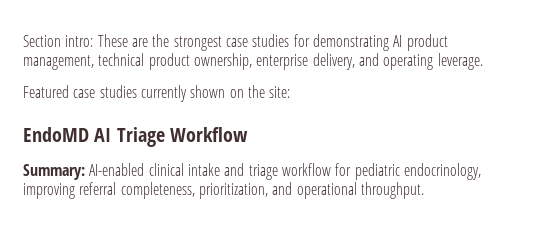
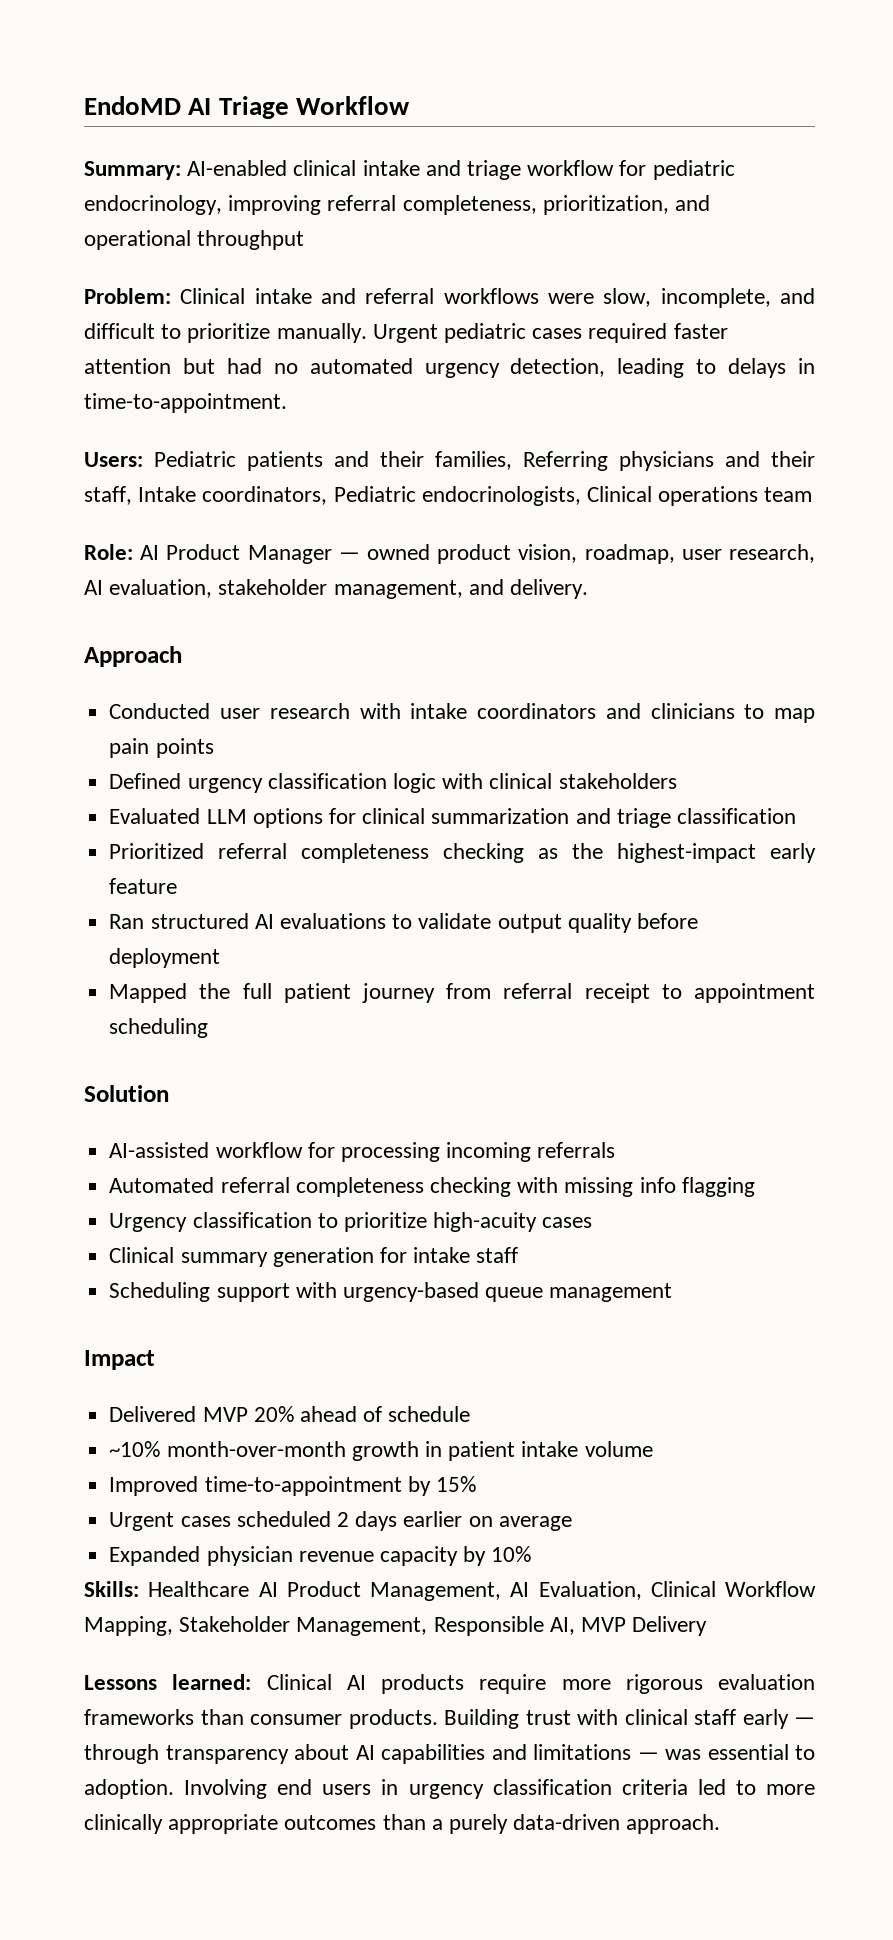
- Section intro: These are the strongest case studies for demonstrating AI product management, technical product ownership, enterprise delivery, and operating leverage.
- Featured case studies currently shown on the site:
- Summary: AI-enabled clinical intake and triage workflow for pediatric endocrinology, improving referral completeness, prioritization, and operational throughput.
+ Summary: AI-enabled clinical intake and triage workflow for pediatric endocrinology, improving referral completeness, prioritization, and operational throughput
+ Problem: Clinical intake and referral workflows were slow, incomplete, and difficult to prioritize manually. Urgent pediatric cases required faster attention but had no automated urgency detection, leading to delays in time-to-appointment.
+ Users: Pediatric patients and their families, Referring physicians and their staff, Intake coordinators, Pediatric endocrinologists, Clinical operations team
+ Role: AI Product Manager — owned product vision, roadmap, user research, AI evaluation, stakeholder management, and delivery.
+ Approach
+ Conducted user research with intake coordinators and clinicians to map pain points
+ Defined urgency classification logic with clinical stakeholders
+ Evaluated LLM options for clinical summarization and triage classification
+ Prioritized referral completeness checking as the highest-impact early feature
+ Ran structured AI evaluations to validate output quality before deployment
+ Mapped the full patient journey from referral receipt to appointment scheduling
+ Solution
+ AI-assisted workflow for processing incoming referrals
+ Automated referral completeness checking with missing info flagging
+ Urgency classification to prioritize high-acuity cases
+ Clinical summary generation for intake staff
+ Scheduling support with urgency-based queue management
+ Impact
+ Delivered MVP 20% ahead of schedule
+ ~10% month-over-month growth in patient intake volume
+ Improved time-to-appointment by 15%
+ Urgent cases scheduled 2 days earlier on average
+ Expanded physician revenue capacity by 10%
+ Skills: Healthcare AI Product Management, AI Evaluation, Clinical Workflow Mapping, Stakeholder Management, Responsible AI, MVP Delivery
+ Lessons learned: Clinical AI products require more rigorous evaluation frameworks than consumer products. Building trust with clinical staff early — through transparency about AI capabilities and limitations — was essential to adoption. Involving end users in urgency classification criteria led to more clinically appropriate outcomes than a purely data-driven approach.

